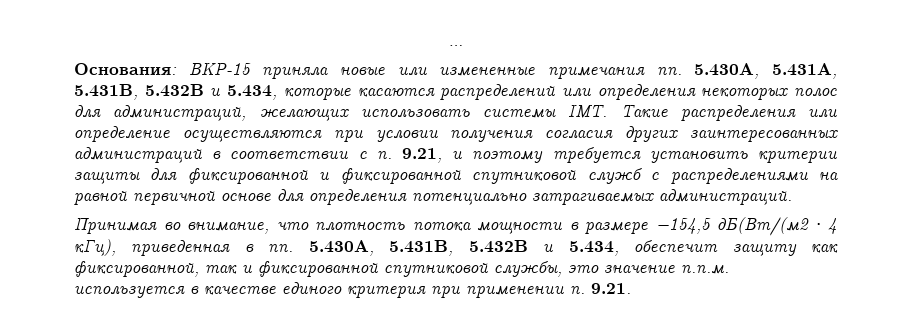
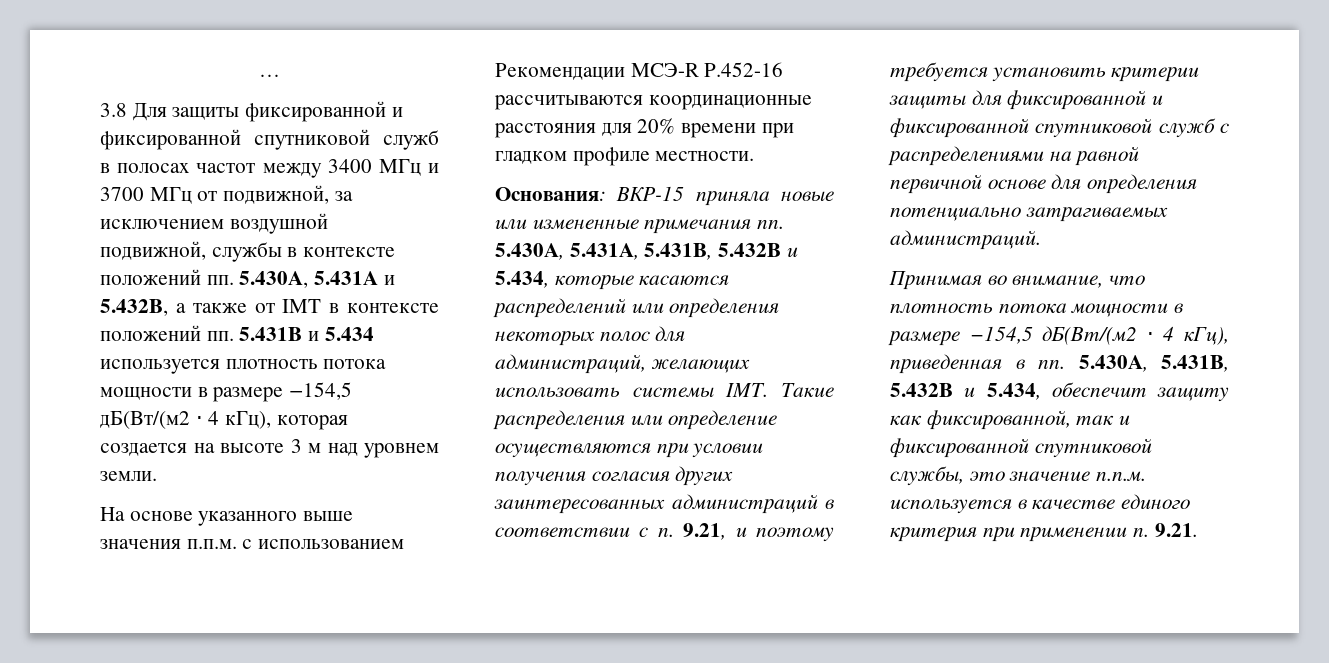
+ 3.8 Для защиты фиксированной и фиксированной спутниковой служб в полосах частот между 3400 МГц и 3700 МГц от подвижной, за исключением воздушной подвижной, службы в контексте положений пп. 5.430A, 5.431A и 5.432B, а также от IMT в контексте положений пп. 5.431B и 5.434 используется плотность потока мощности в размере −154,5 дБ(Вт/(м2 ⋅ 4 кГц), которая создается на высоте 3 м над уровнем земли.
+ На основе указанного выше значения п.п.м. с использованием Рекомендации МСЭ-R P.452-16 рассчитываются координационные расстояния для 20% времени при гладком профиле местности.

